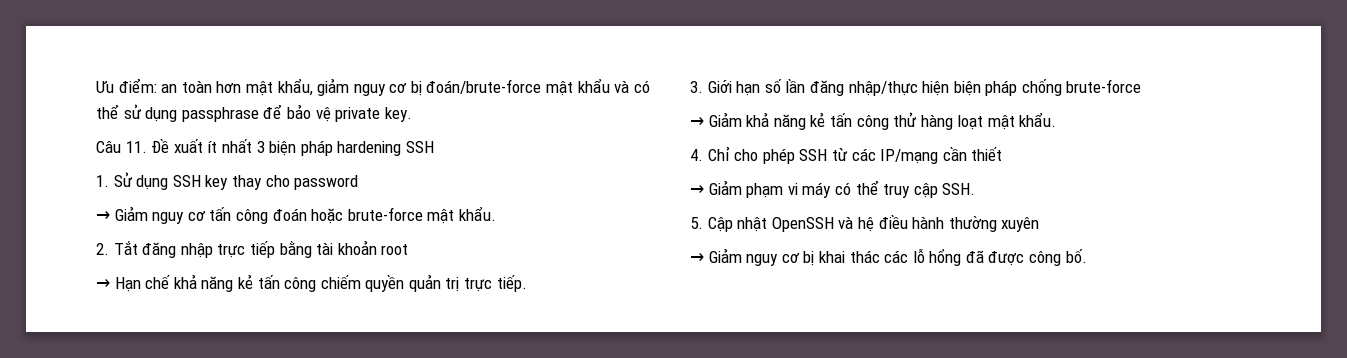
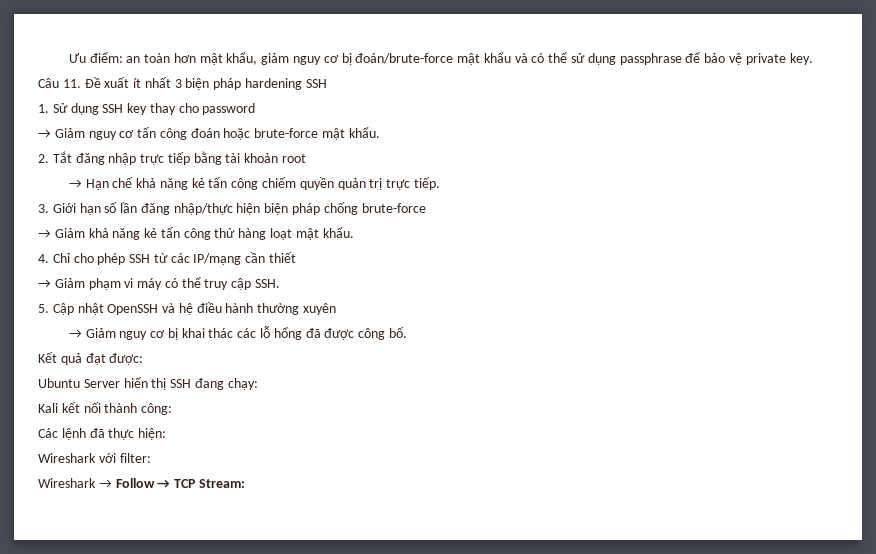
+ Kết quả đạt được:
+ Ubuntu Server hiển thị SSH đang chạy:
+ Kali kết nối thành công:
+ Các lệnh đã thực hiện:
+ Wireshark với filter:
+ Wireshark → Follow → TCP Stream:

